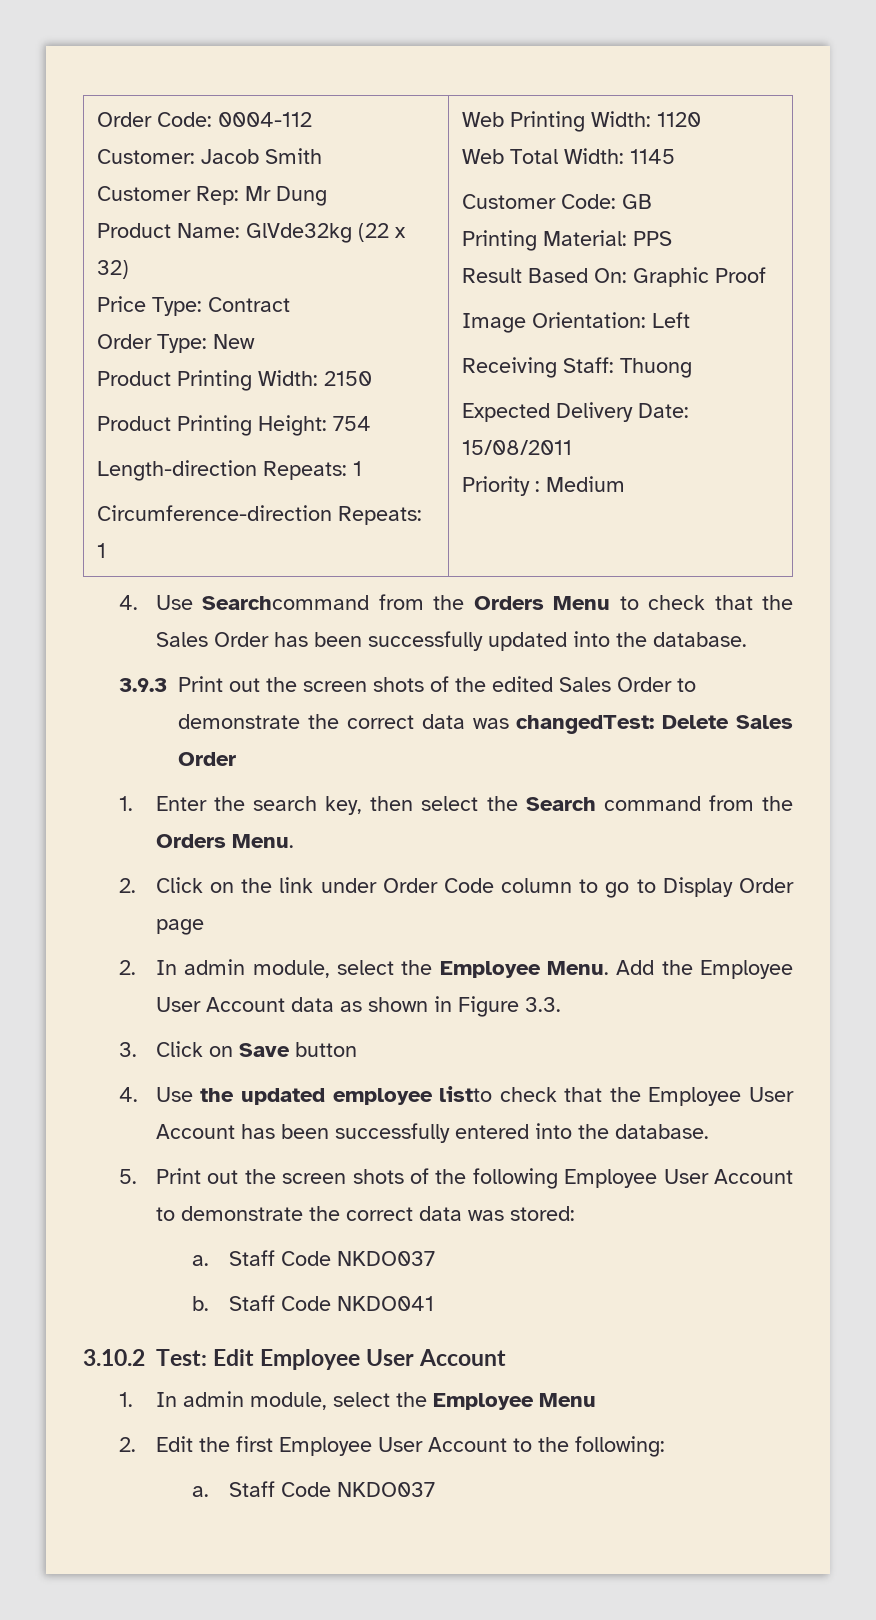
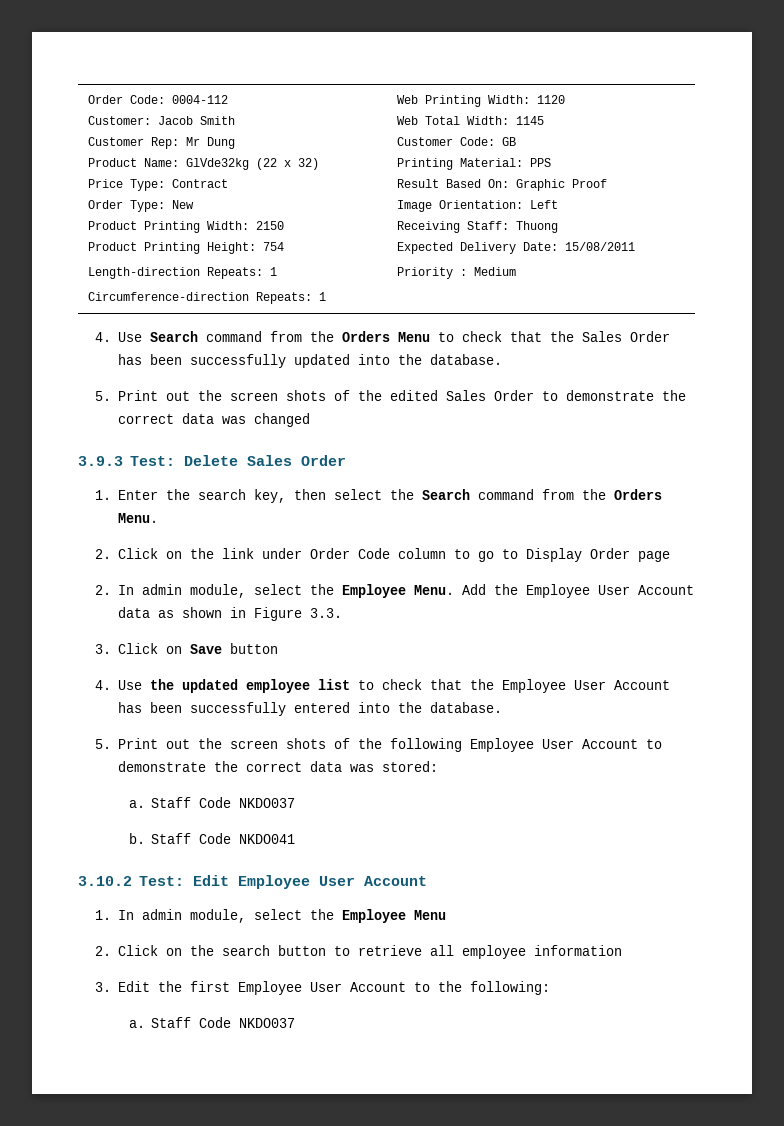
- 4. Use Searchcommand from the Orders Menu to check that the Sales Order has been successfully updated into the database.
+ 4. Use Search command from the Orders Menu to check that the Sales Order has been successfully updated into the database.
- 3.9.3 Print out the screen shots of the edited Sales Order to demonstrate the correct data was changedTest: Delete Sales Order
+ 5. Print out the screen shots of the edited Sales Order to demonstrate the correct data was changed
+ 3.9.3 Test: Delete Sales Order
- 4. Use the updated employee listto check that the Employee User Account has been successfully entered into the database.
+ 4. Use the updated employee list to check that the Employee User Account has been successfully entered into the database.
- 2. Edit the first Employee User Account to the following:
+ 2. Click on the search button to retrieve all employee information
+ 3. Edit the first Employee User Account to the following:

